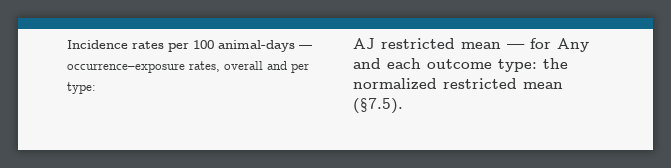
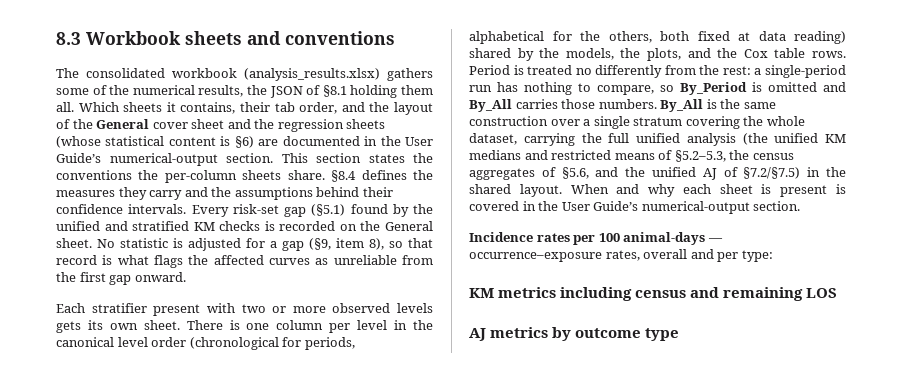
+ 8.3 Workbook sheets and conventions
+ The consolidated workbook (analysis_results.xlsx) gathers some of the numerical results, the JSON of §8.1 holding them all. Which sheets it contains, their tab order, and the layout of the General cover sheet and the regression sheets (whose statistical content is §6) are documented in the User Guide’s numerical-output section. This section states the conventions the per-column sheets share. §8.4 defines the measures they carry and the assumptions behind their confidence intervals. Every risk-set gap (§5.1) found by the unified and stratified KM checks is recorded on the General sheet. No statistic is adjusted for a gap (§9, item 8), so that record is what flags the affected curves as unreliable from the first gap onward.
+ Each stratifier present with two or more observed levels gets its own sheet. There is one column per level in the canonical level order (chronological for periods, alphabetical for the others, both fixed at data reading) shared by the models, the plots, and the Cox table rows. Period is treated no differently from the rest: a single-period run has nothing to compare, so By_Period is omitted and By_All carries those numbers. By_All is the same construction over a single stratum covering the whole dataset, carrying the full unified analysis (the unified KM medians and restricted means of §5.2–5.3, the census aggregates of §5.6, and the unified AJ of §7.2/§7.5) in the shared layout. When and why each sheet is present is covered in the User Guide’s numerical-output section.
- AJ restricted mean — for Any and each outcome type: the normalized restricted mean (§7.5).
+ KM metrics including census and remaining LOS
+ AJ metrics by outcome type

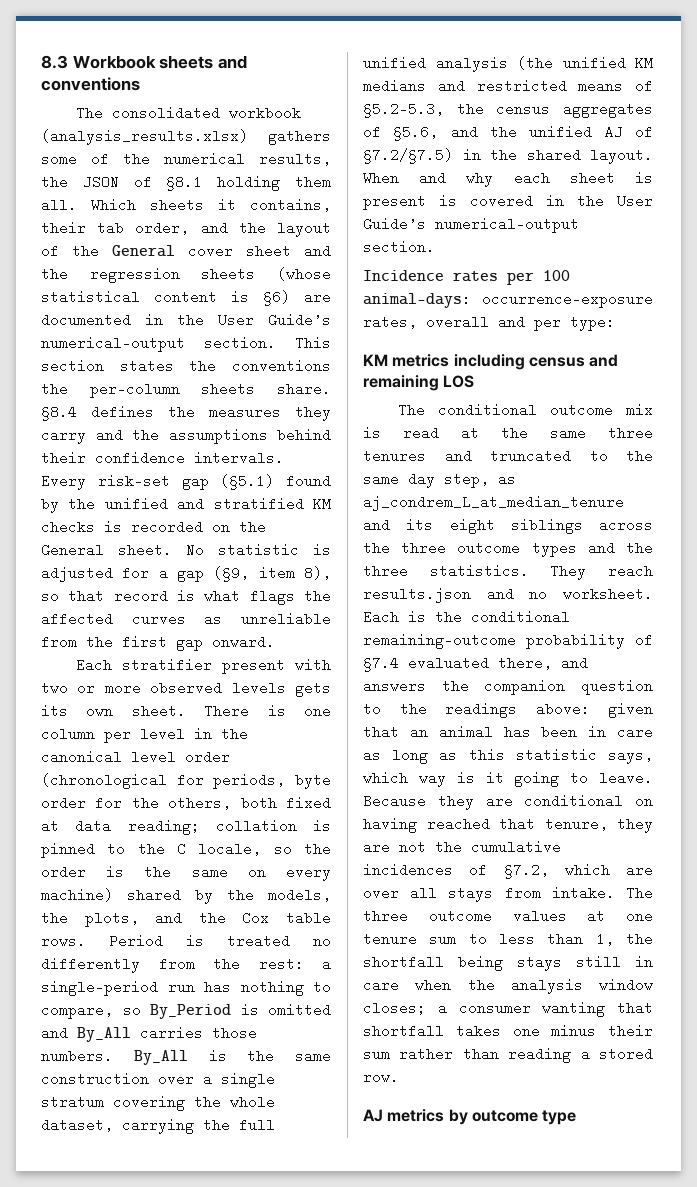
- There is one column per level in the canonical level order (chronological for periods, alphabetical for the others, both fixed at data reading) shared by the models, the plots, and the Cox table rows.
+ There is one column per level in the canonical level order (chronological for periods, byte order for the others, both fixed at data reading; collation is pinned to the C locale, so the order is the same on every machine) shared by the models, the plots, and the Cox table rows.
- Incidence rates per 100 animal-days — occurrence–exposure rates, overall and per type:
+ Incidence rates per 100 animal-days: occurrence–exposure rates, overall and per type:
+ The conditional outcome mix is read at the same three tenures and truncated to the same day step, as aj_condrem_L_at_median_tenure and its eight siblings across the three outcome types and the three statistics. They reach results.json and no worksheet. Each is the conditional remaining-outcome probability of §7.4 evaluated there, and answers the companion question to the readings above: given that an animal has been in care as long as this statistic says, which way is it going to leave. Because they are conditional on having reached that tenure, they are not the cumulative incidences of §7.2, which are over all stays from intake. The three outcome values at one tenure sum to less than 1, the shortfall being stays still in care when the analysis window closes; a consumer wanting that shortfall takes one minus their sum rather than reading a stored row.

